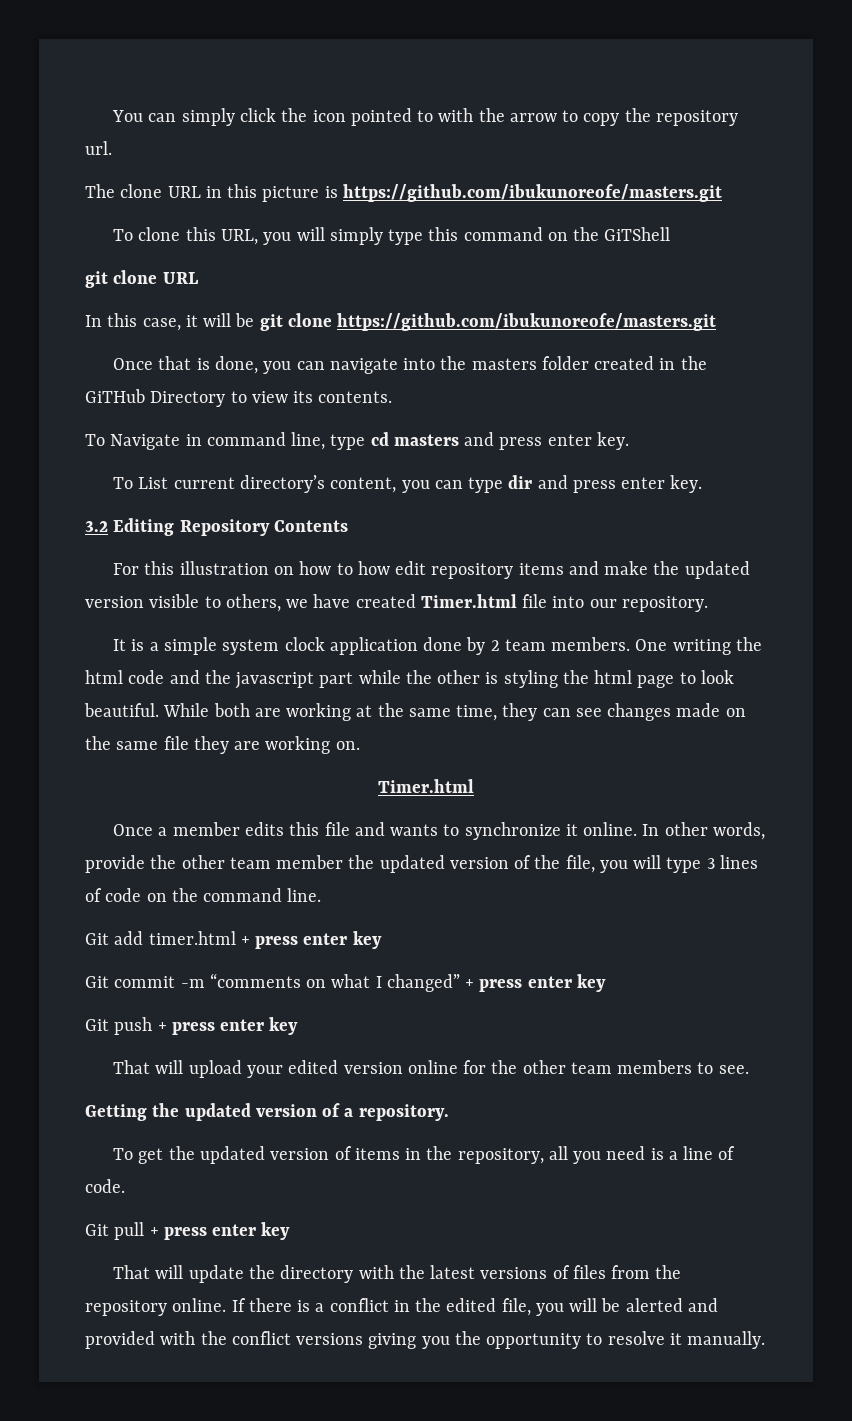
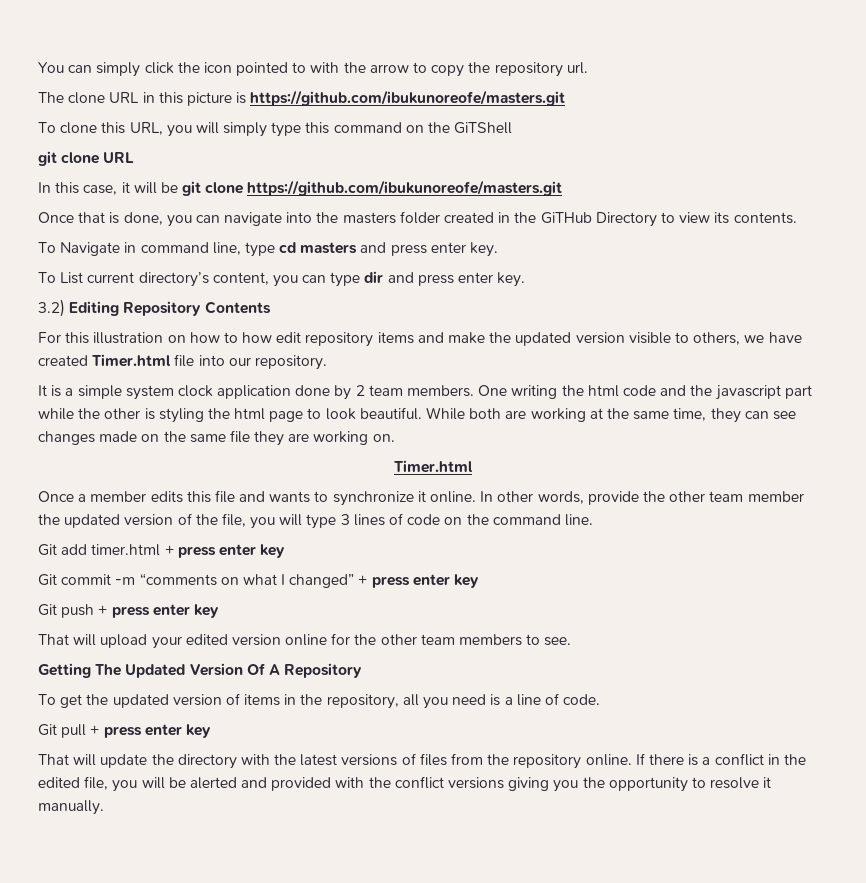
- 3.2 Editing Repository Contents
+ 3.2) Editing Repository Contents
- Getting the updated version of a repository.
+ Getting The Updated Version Of A Repository

